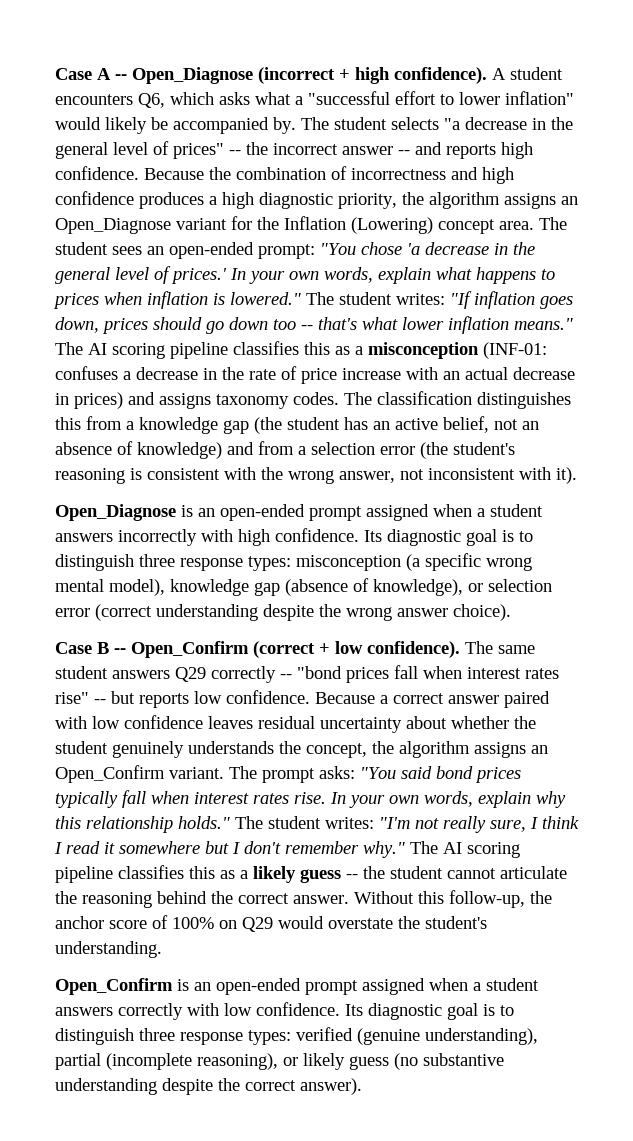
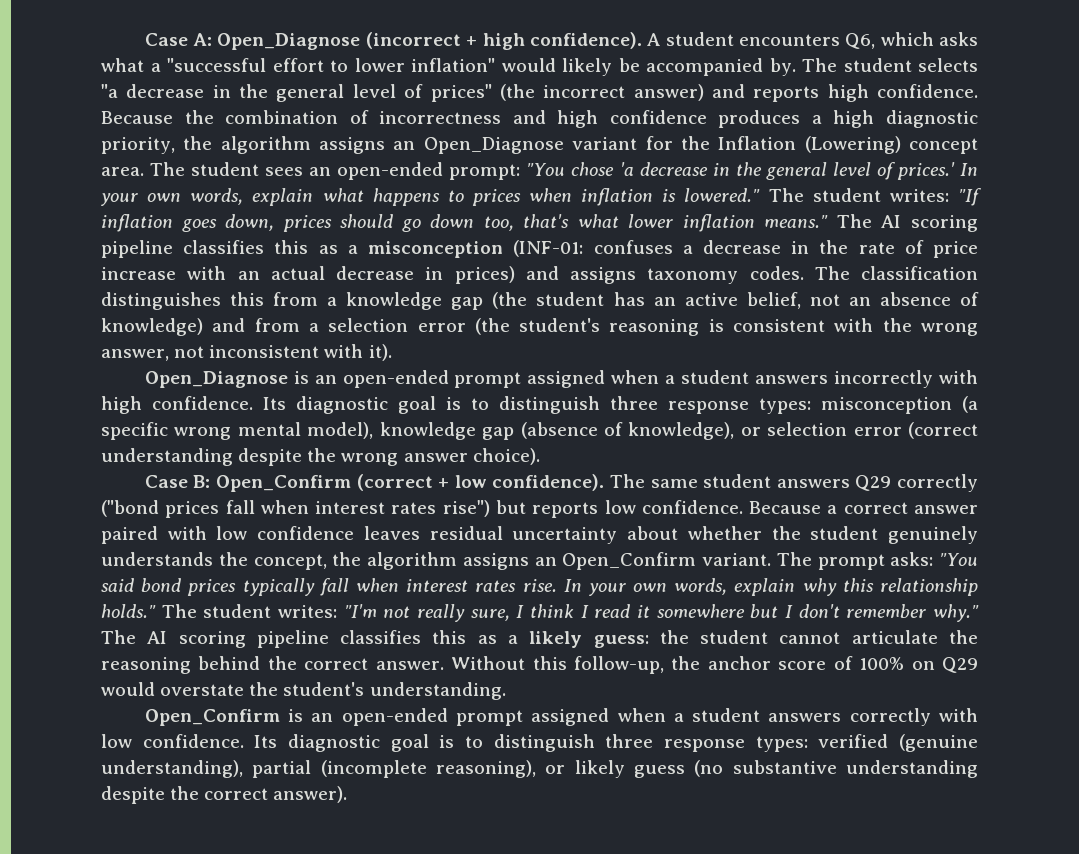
- Case A -- Open_Diagnose (incorrect + high confidence).
+ Case A: Open_Diagnose (incorrect + high confidence).
- The student selects "a decrease in the general level of prices" -- the incorrect answer -- and reports high confidence.
+ The student selects "a decrease in the general level of prices" (the incorrect answer) and reports high confidence.
- The student writes: "If inflation goes down, prices should go down too -- that's what lower inflation means."
+ The student writes: "If inflation goes down, prices should go down too, that's what lower inflation means."
- Case B -- Open_Confirm (correct + low confidence).
+ Case B: Open_Confirm (correct + low confidence).
- The same student answers Q29 correctly -- "bond prices fall when interest rates rise" -- but reports low confidence.
+ The same student answers Q29 correctly ("bond prices fall when interest rates rise") but reports low confidence.
- The AI scoring pipeline classifies this as a likely guess -- the student cannot articulate the reasoning behind the correct answer.
+ The AI scoring pipeline classifies this as a likely guess: the student cannot articulate the reasoning behind the correct answer.

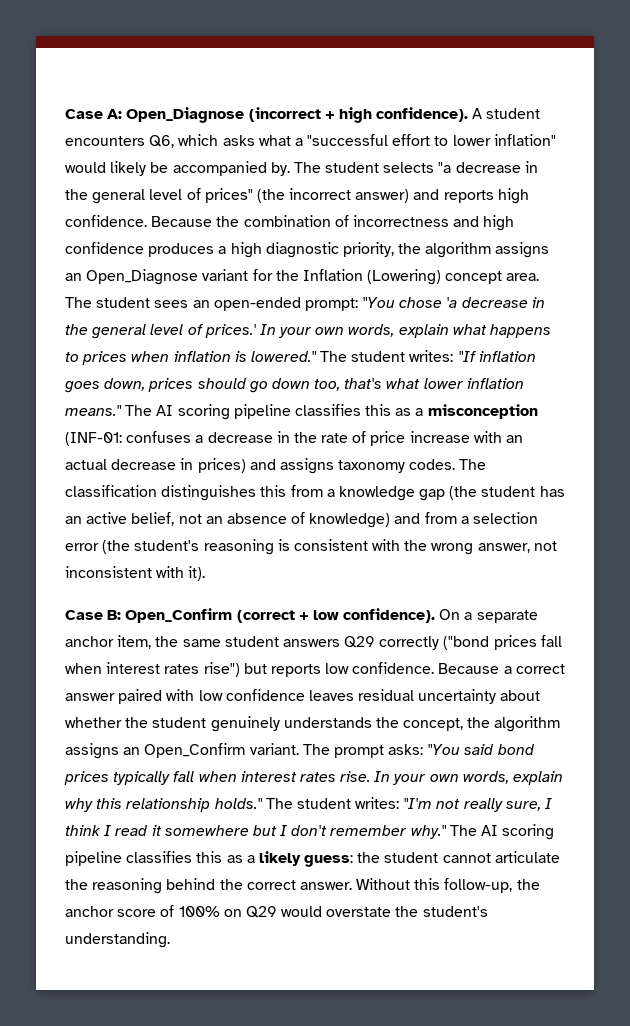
- Open_Diagnose is an open-ended prompt assigned when a student answers incorrectly with high confidence. Its diagnostic goal is to distinguish three response types: misconception (a specific wrong mental model), knowledge gap (absence of knowledge), or selection error (correct understanding despite the wrong answer choice).
- The same student answers Q29 correctly ("bond prices fall when interest rates rise") but reports low confidence.
+ On a separate anchor item, the same student answers Q29 correctly ("bond prices fall when interest rates rise") but reports low confidence.
- Open_Confirm is an open-ended prompt assigned when a student answers correctly with low confidence. Its diagnostic goal is to distinguish three response types: verified (genuine understanding), partial (incomplete reasoning), or likely guess (no substantive understanding despite the correct answer).

